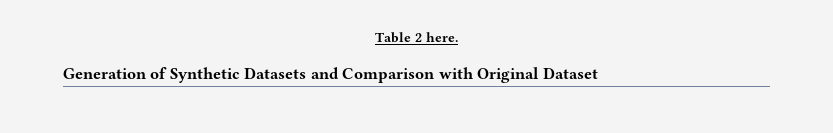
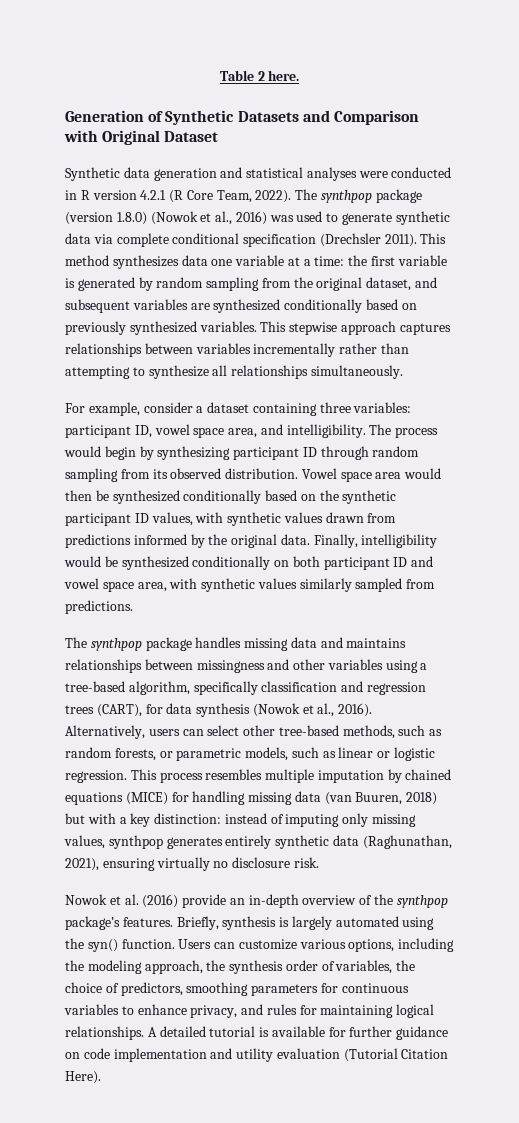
+ Synthetic data generation and statistical analyses were conducted in R version 4.2.1 (R Core Team, 2022). The synthpop package (version 1.8.0) (Nowok et al., 2016) was used to generate synthetic data via complete conditional specification (Drechsler 2011). This method synthesizes data one variable at a time: the first variable is generated by random sampling from the original dataset, and subsequent variables are synthesized conditionally based on previously synthesized variables. This stepwise approach captures relationships between variables incrementally rather than attempting to synthesize all relationships simultaneously.
+ For example, consider a dataset containing three variables: participant ID, vowel space area, and intelligibility. The process would begin by synthesizing participant ID through random sampling from its observed distribution. Vowel space area would then be synthesized conditionally based on the synthetic participant ID values, with synthetic values drawn from predictions informed by the original data. Finally, intelligibility would be synthesized conditionally on both participant ID and vowel space area, with synthetic values similarly sampled from predictions.
+ The synthpop package handles missing data and maintains relationships between missingness and other variables using a tree-based algorithm, specifically classification and regression trees (CART), for data synthesis (Nowok et al., 2016). Alternatively, users can select other tree-based methods, such as random forests, or parametric models, such as linear or logistic regression. This process resembles multiple imputation by chained equations (MICE) for handling missing data (van Buuren, 2018) but with a key distinction: instead of imputing only missing values, synthpop generates entirely synthetic data (Raghunathan, 2021), ensuring virtually no disclosure risk.
+ Nowok et al. (2016) provide an in-depth overview of the synthpop package’s features. Briefly, synthesis is largely automated using the syn() function. Users can customize various options, including the modeling approach, the synthesis order of variables, the choice of predictors, smoothing parameters for continuous variables to enhance privacy, and rules for maintaining logical relationships. A detailed tutorial is available for further guidance on code implementation and utility evaluation (Tutorial Citation Here).

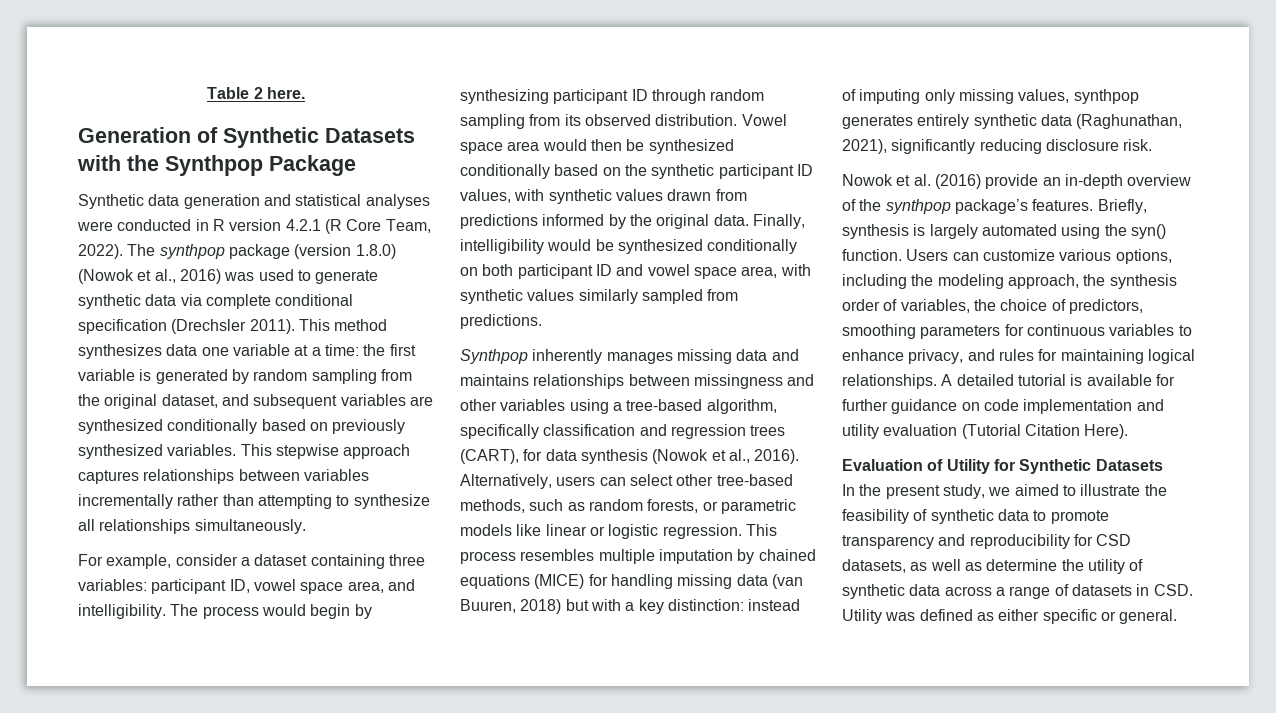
- Generation of Synthetic Datasets and Comparison with Original Dataset
+ Generation of Synthetic Datasets with the Synthpop Package
- The synthpop package handles missing data and maintains relationships between missingness and other variables using a tree-based algorithm, specifically classification and regression trees (CART), for data synthesis (Nowok et al., 2016).
+ Synthpop inherently manages missing data and maintains relationships between missingness and other variables using a tree-based algorithm, specifically classification and regression trees (CART), for data synthesis (Nowok et al., 2016).
- Alternatively, users can select other tree-based methods, such as random forests, or parametric models, such as linear or logistic regression.
+ Alternatively, users can select other tree-based methods, such as random forests, or parametric models like linear or logistic regression.
- This process resembles multiple imputation by chained equations (MICE) for handling missing data (van Buuren, 2018) but with a key distinction: instead of imputing only missing values, synthpop generates entirely synthetic data (Raghunathan, 2021), ensuring virtually no disclosure risk.
+ This process resembles multiple imputation by chained equations (MICE) for handling missing data (van Buuren, 2018) but with a key distinction: instead of imputing only missing values, synthpop generates entirely synthetic data (Raghunathan, 2021), significantly reducing disclosure risk.
+ Evaluation of Utility for Synthetic Datasets
+ In the present study, we aimed to illustrate the feasibility of synthetic data to promote transparency and reproducibility for CSD datasets, as well as determine the utility of synthetic data across a range of datasets in CSD. Utility was defined as either specific or general.

